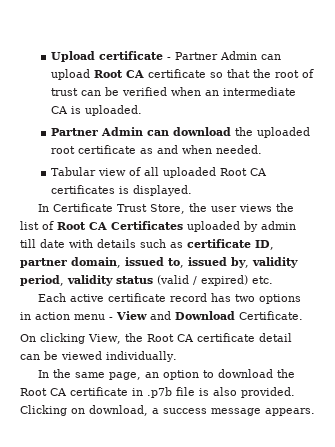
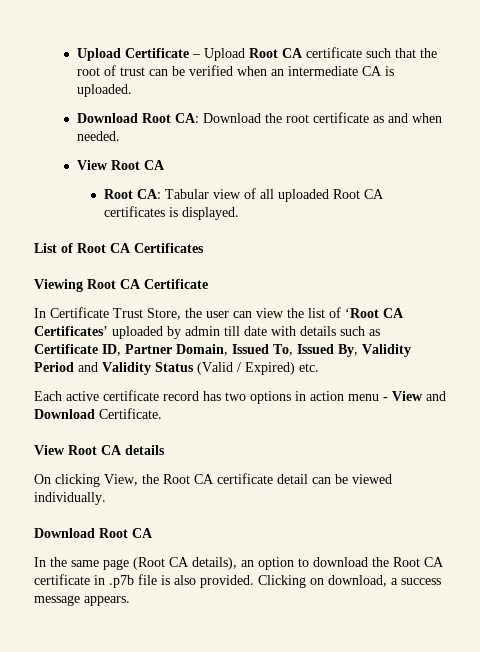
- Upload certificate - Partner Admin can upload Root CA certificate so that the root of trust can be verified when an intermediate CA is uploaded.
+ Upload Certificate – Upload Root CA certificate such that the root of trust can be verified when an intermediate CA is uploaded.
- Partner Admin can download the uploaded root certificate as and when needed.
- Tabular view of all uploaded Root CA certificates is displayed.
+ Download Root CA: Download the root certificate as and when needed.
+ View Root CA
+ Root CA: Tabular view of all uploaded Root CA certificates is displayed.
+ List of Root CA Certificates
+ Viewing Root CA Certificate
- In Certificate Trust Store, the user views the list of Root CA Certificates uploaded by admin till date with details such as certificate ID, partner domain, issued to, issued by, validity period, validity status (valid / expired) etc.
+ In Certificate Trust Store, the user can view the list of ‘Root CA Certificates’ uploaded by admin till date with details such as Certificate ID, Partner Domain, Issued To, Issued By, Validity Period and Validity Status (Valid / Expired) etc.
+ View Root CA details
+ Download Root CA
- In the same page, an option to download the Root CA certificate in .p7b file is also provided.
+ In the same page (Root CA details), an option to download the Root CA certificate in .p7b file is also provided.

